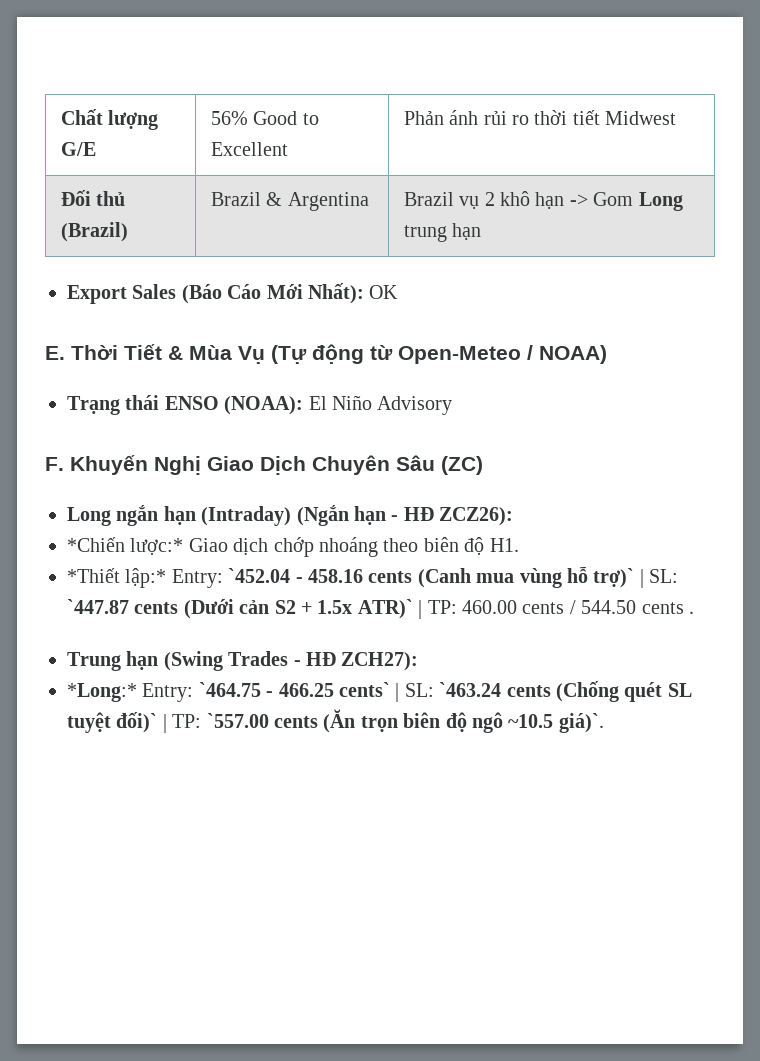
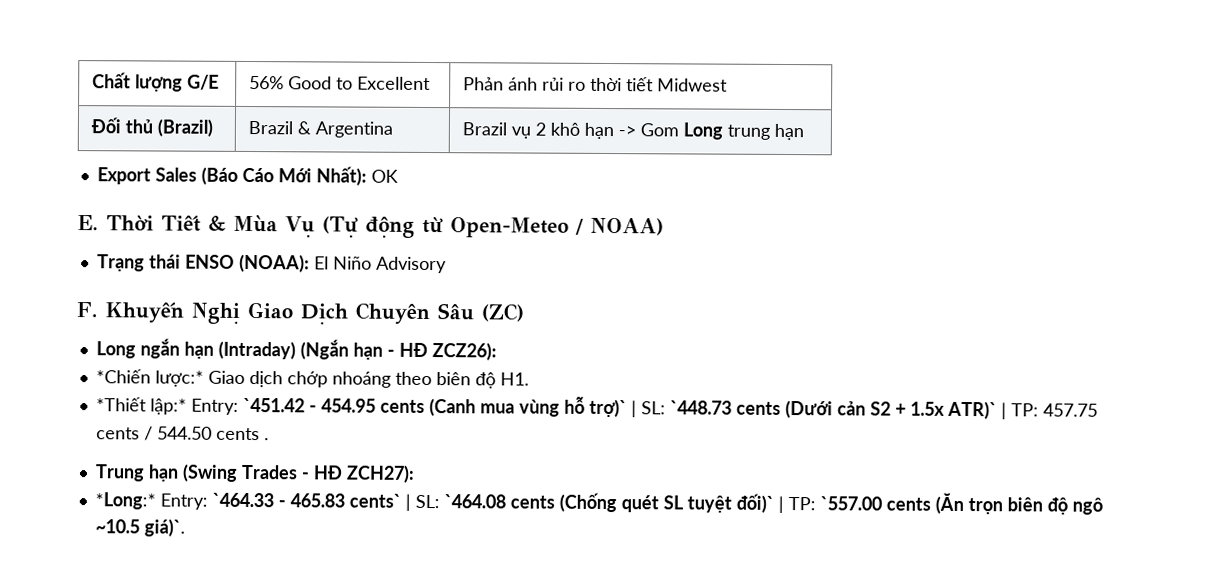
- *Thiết lập:* Entry: `452.04 - 458.16 cents (Canh mua vùng hỗ trợ)` | SL: `447.87 cents (Dưới cản S2 + 1.5x ATR)` | TP: 460.00 cents / 544.50 cents .
+ *Thiết lập:* Entry: `451.42 - 454.95 cents (Canh mua vùng hỗ trợ)` | SL: `448.73 cents (Dưới cản S2 + 1.5x ATR)` | TP: 457.75 cents / 544.50 cents .
- *Long:* Entry: `464.75 - 466.25 cents` | SL: `463.24 cents (Chống quét SL tuyệt đối)` | TP: `557.00 cents (Ăn trọn biên độ ngô ~10.5 giá)`.
+ *Long:* Entry: `464.33 - 465.83 cents` | SL: `464.08 cents (Chống quét SL tuyệt đối)` | TP: `557.00 cents (Ăn trọn biên độ ngô ~10.5 giá)`.

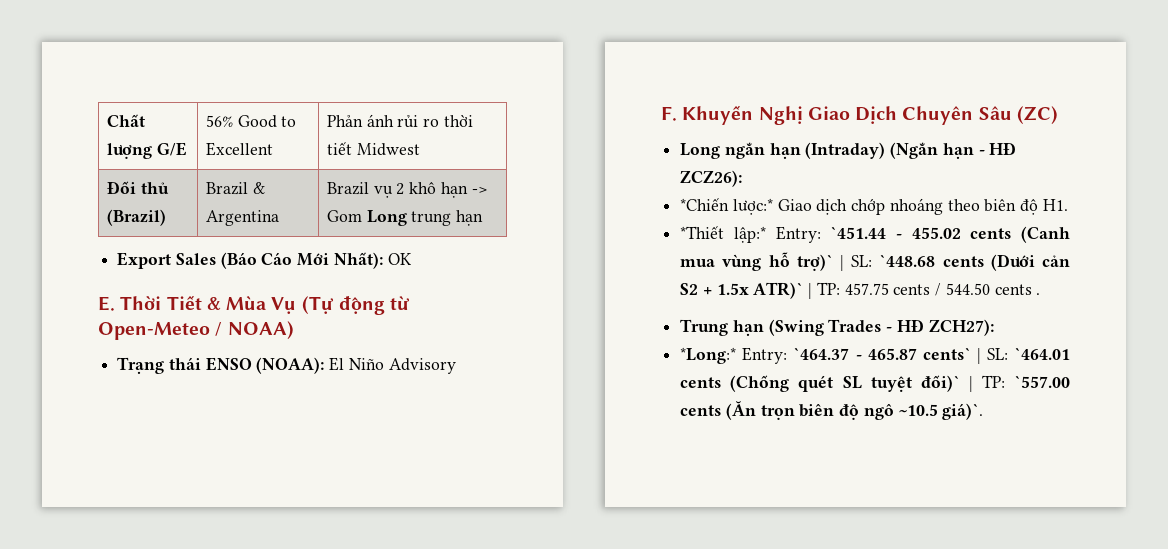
- *Thiết lập:* Entry: `451.42 - 454.95 cents (Canh mua vùng hỗ trợ)` | SL: `448.73 cents (Dưới cản S2 + 1.5x ATR)` | TP: 457.75 cents / 544.50 cents .
+ *Thiết lập:* Entry: `451.44 - 455.02 cents (Canh mua vùng hỗ trợ)` | SL: `448.68 cents (Dưới cản S2 + 1.5x ATR)` | TP: 457.75 cents / 544.50 cents .
- *Long:* Entry: `464.33 - 465.83 cents` | SL: `464.08 cents (Chống quét SL tuyệt đối)` | TP: `557.00 cents (Ăn trọn biên độ ngô ~10.5 giá)`.
+ *Long:* Entry: `464.37 - 465.87 cents` | SL: `464.01 cents (Chống quét SL tuyệt đối)` | TP: `557.00 cents (Ăn trọn biên độ ngô ~10.5 giá)`.

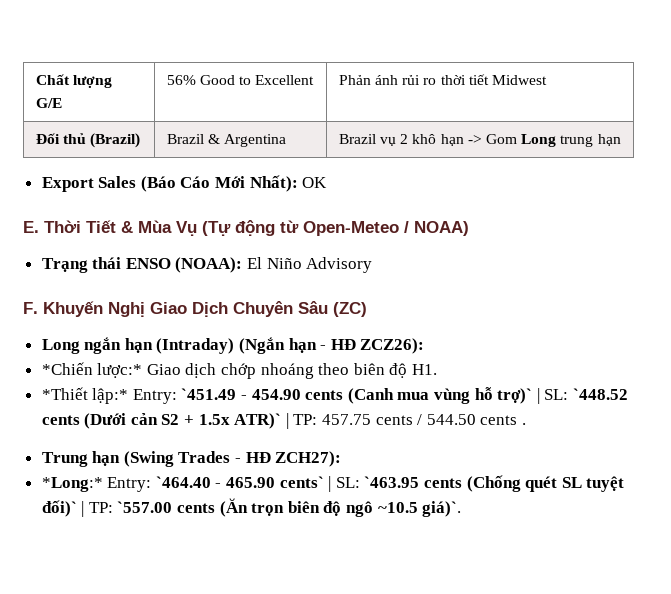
- *Thiết lập:* Entry: `451.44 - 455.02 cents (Canh mua vùng hỗ trợ)` | SL: `448.68 cents (Dưới cản S2 + 1.5x ATR)` | TP: 457.75 cents / 544.50 cents .
+ *Thiết lập:* Entry: `451.49 - 454.90 cents (Canh mua vùng hỗ trợ)` | SL: `448.52 cents (Dưới cản S2 + 1.5x ATR)` | TP: 457.75 cents / 544.50 cents .
- *Long:* Entry: `464.37 - 465.87 cents` | SL: `464.01 cents (Chống quét SL tuyệt đối)` | TP: `557.00 cents (Ăn trọn biên độ ngô ~10.5 giá)`.
+ *Long:* Entry: `464.40 - 465.90 cents` | SL: `463.95 cents (Chống quét SL tuyệt đối)` | TP: `557.00 cents (Ăn trọn biên độ ngô ~10.5 giá)`.

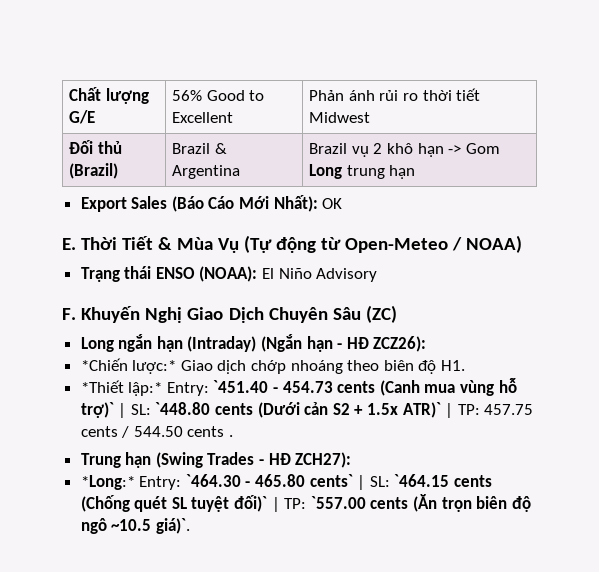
- *Thiết lập:* Entry: `451.49 - 454.90 cents (Canh mua vùng hỗ trợ)` | SL: `448.52 cents (Dưới cản S2 + 1.5x ATR)` | TP: 457.75 cents / 544.50 cents .
+ *Thiết lập:* Entry: `451.40 - 454.73 cents (Canh mua vùng hỗ trợ)` | SL: `448.80 cents (Dưới cản S2 + 1.5x ATR)` | TP: 457.75 cents / 544.50 cents .
- *Long:* Entry: `464.40 - 465.90 cents` | SL: `463.95 cents (Chống quét SL tuyệt đối)` | TP: `557.00 cents (Ăn trọn biên độ ngô ~10.5 giá)`.
+ *Long:* Entry: `464.30 - 465.80 cents` | SL: `464.15 cents (Chống quét SL tuyệt đối)` | TP: `557.00 cents (Ăn trọn biên độ ngô ~10.5 giá)`.

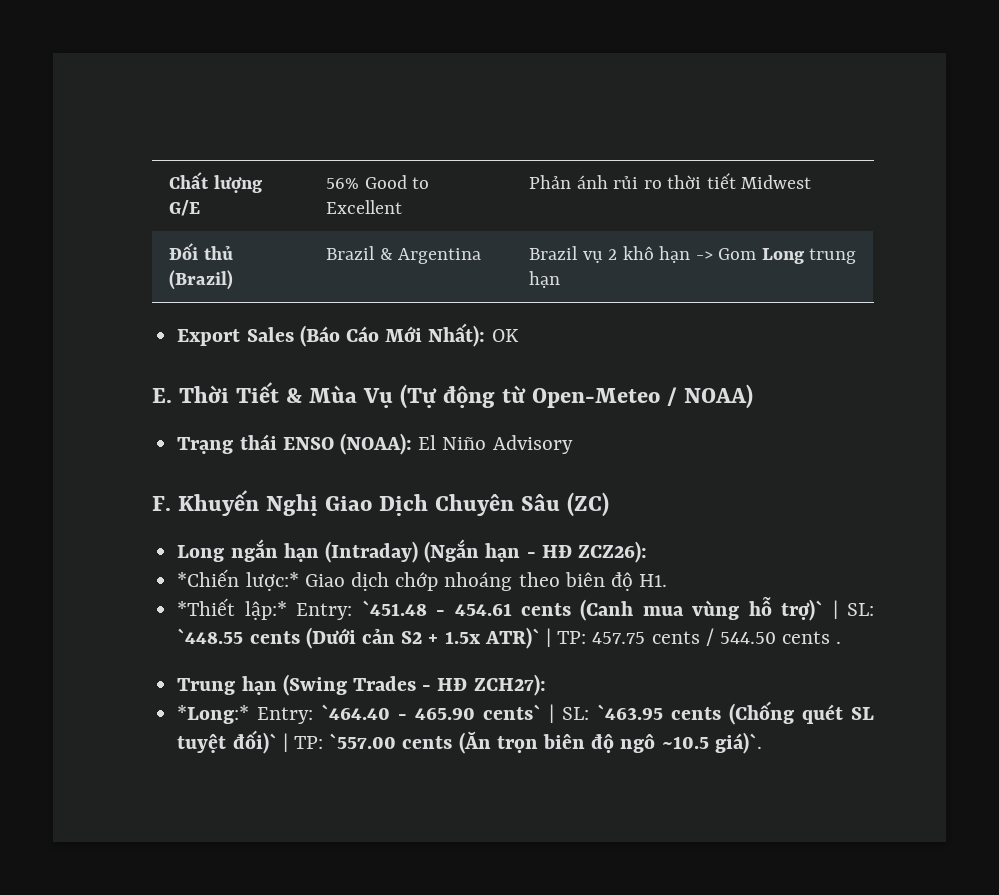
- *Thiết lập:* Entry: `451.40 - 454.73 cents (Canh mua vùng hỗ trợ)` | SL: `448.80 cents (Dưới cản S2 + 1.5x ATR)` | TP: 457.75 cents / 544.50 cents .
+ *Thiết lập:* Entry: `451.48 - 454.61 cents (Canh mua vùng hỗ trợ)` | SL: `448.55 cents (Dưới cản S2 + 1.5x ATR)` | TP: 457.75 cents / 544.50 cents .
- *Long:* Entry: `464.30 - 465.80 cents` | SL: `464.15 cents (Chống quét SL tuyệt đối)` | TP: `557.00 cents (Ăn trọn biên độ ngô ~10.5 giá)`.
+ *Long:* Entry: `464.40 - 465.90 cents` | SL: `463.95 cents (Chống quét SL tuyệt đối)` | TP: `557.00 cents (Ăn trọn biên độ ngô ~10.5 giá)`.

